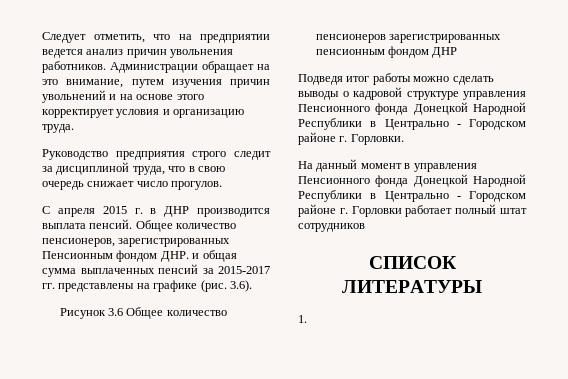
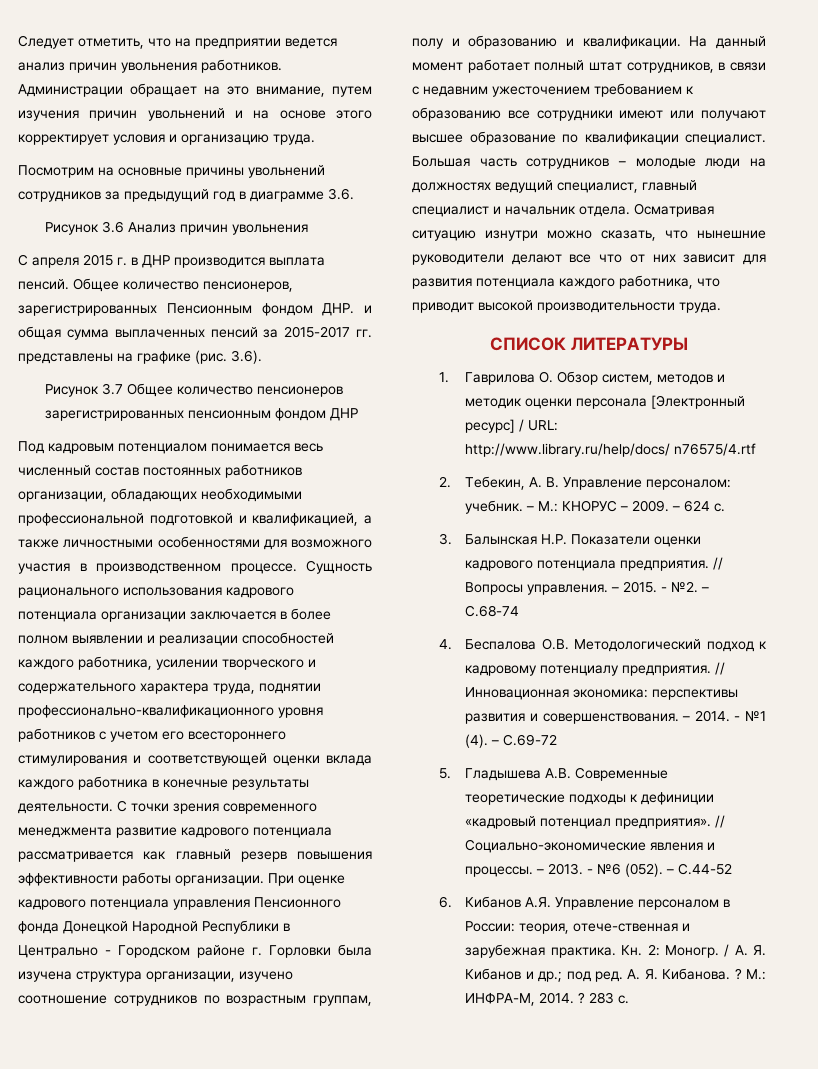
- Руководство предприятия строго следит за дисциплиной труда, что в свою очередь снижает число прогулов.
+ Посмотрим на основные причины увольнений сотрудников за предыдущий год в диаграмме 3.6.
+ Рисунок 3.6 Анализ причин увольнения
- Рисунок 3.6 Общее количество пенсионеров зарегистрированных пенсионным фондом ДНР
+ Рисунок 3.7 Общее количество пенсионеров зарегистрированных пенсионным фондом ДНР
- Подведя итог работы можно сделать выводы о кадровой структуре управления Пенсионного фонда Донецкой Народной Республики в Центрально - Городском районе г. Горловки.
- На данный момент в управления Пенсионного фонда Донецкой Народной Республики в Центрально - Городском районе г. Горловки работает полный штат сотрудников
+ Под кадровым потенциалом понимается весь численный состав постоянных работников организации, обладающих необходимыми профессиональной подготовкой и квалификацией, а также личностными особенностями для возможного участия в производственном процессе. Сущность рационального использования кадрового потенциала организации заключается в более полном выявлении и реализации способностей каждого работника, усилении творческого и содержательного характера труда, поднятии профессионально-квалификационного уровня работников с учетом его всестороннего стимулирования и соответствующей оценки вклада каждого работника в конечные результаты деятельности. С точки зрения современного менеджмента развитие кадрового потенциала рассматривается как главный резерв повышения эффективности работы организации. При оценке кадрового потенциала управления Пенсионного фонда Донецкой Народной Республики в Центрально - Городском районе г. Горловки была изучена структура организации, изучено соотношение сотрудников по возрастным группам, полу и образованию и квалификации. На данный момент работает полный штат сотрудников, в связи с недавним ужесточением требованием к образованию все сотрудники имеют или получают высшее образование по квалификации специалист. Большая часть сотрудников – молодые люди на должностях ведущий специалист, главный специалист и начальник отдела. Осматривая ситуацию изнутри можно сказать, что нынешние руководители делают все что от них зависит для развития потенциала каждого работника, что приводит высокой производительности труда.
  СПИСОК ЛИТЕРАТУРЫ
- 1.
+ 1. Гаврилова О. Обзор систем, методов и методик оценки персонала [Электронный ресурс] / URL: http://www.library.ru/help/docs/ n76575/4.rtf
+ 2. Тебекин, А. В. Управление персоналом: учебник. – М.: КНОРУС – 2009. – 624 с.
+ 3. Балынская Н.Р. Показатели оценки кадрового потенциала предприятия. // Вопросы управления. – 2015. - №2. – С.68-74
+ 4. Беспалова О.В. Методологический подход к кадровому потенциалу предприятия. // Инновационная экономика: перспективы развития и совершенствования. – 2014. - №1 (4). – С.69-72
+ 5. Гладышева А.В. Современные теоретические подходы к дефиниции «кадровый потенциал предприятия». // Социально-экономические явления и процессы. – 2013. - №6 (052). – С.44-52
+ 6. Кибанов А.Я. Управление персоналом в России: теория, отече-ственная и зарубежная практика. Кн. 2: Моногр. / А. Я. Кибанов и др.; под ред. А. Я. Кибанова. ? М.: ИНФРА-М, 2014. ? 283 с.

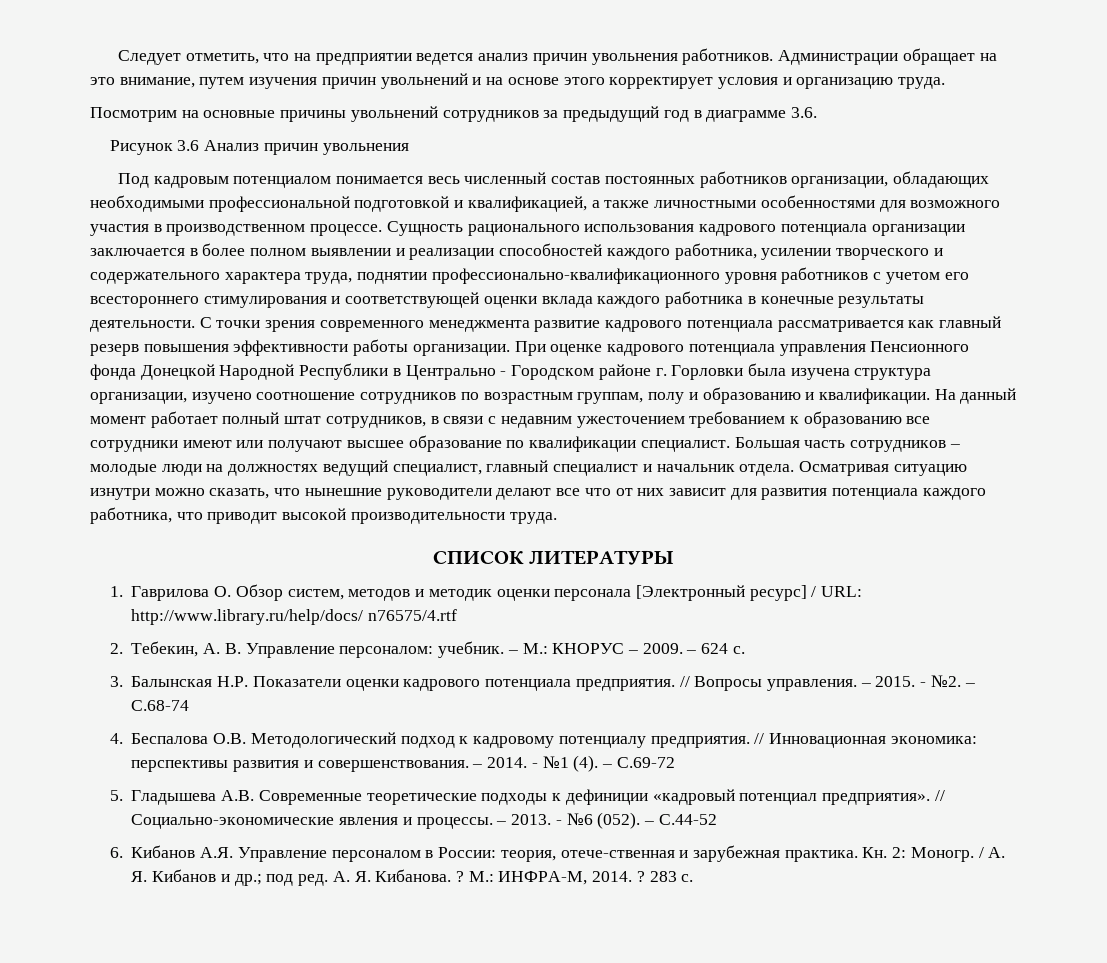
- С апреля 2015 г. в ДНР производится выплата пенсий. Общее количество пенсионеров, зарегистрированных Пенсионным фондом ДНР. и общая сумма выплаченных пенсий за 2015-2017 гг. представлены на графике (рис. 3.6).
- Рисунок 3.7 Общее количество пенсионеров зарегистрированных пенсионным фондом ДНР

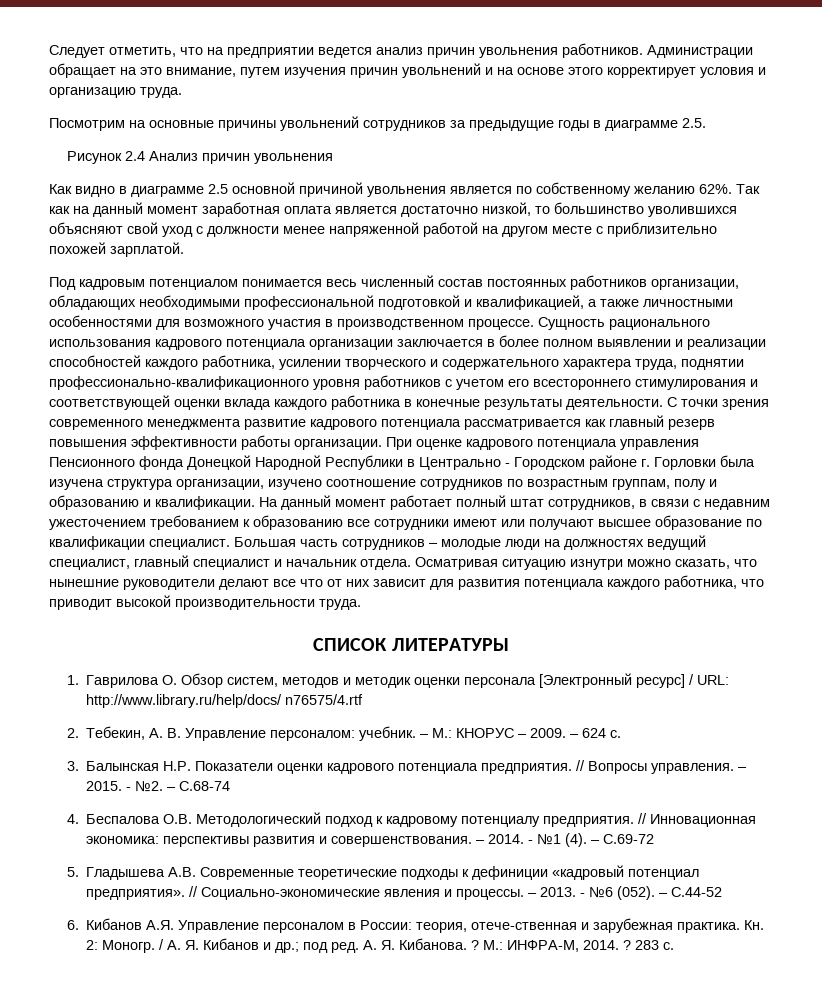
- Посмотрим на основные причины увольнений сотрудников за предыдущий год в диаграмме 3.6.
+ Посмотрим на основные причины увольнений сотрудников за предыдущие годы в диаграмме 2.5.
- Рисунок 3.6 Анализ причин увольнения
+ Рисунок 2.4 Анализ причин увольнения
+ Как видно в диаграмме 2.5 основной причиной увольнения является по собственному желанию 62%. Так как на данный момент заработная оплата является достаточно низкой, то большинство уволившихся объясняют свой уход с должности менее напряженной работой на другом месте с приблизительно похожей зарплатой.

